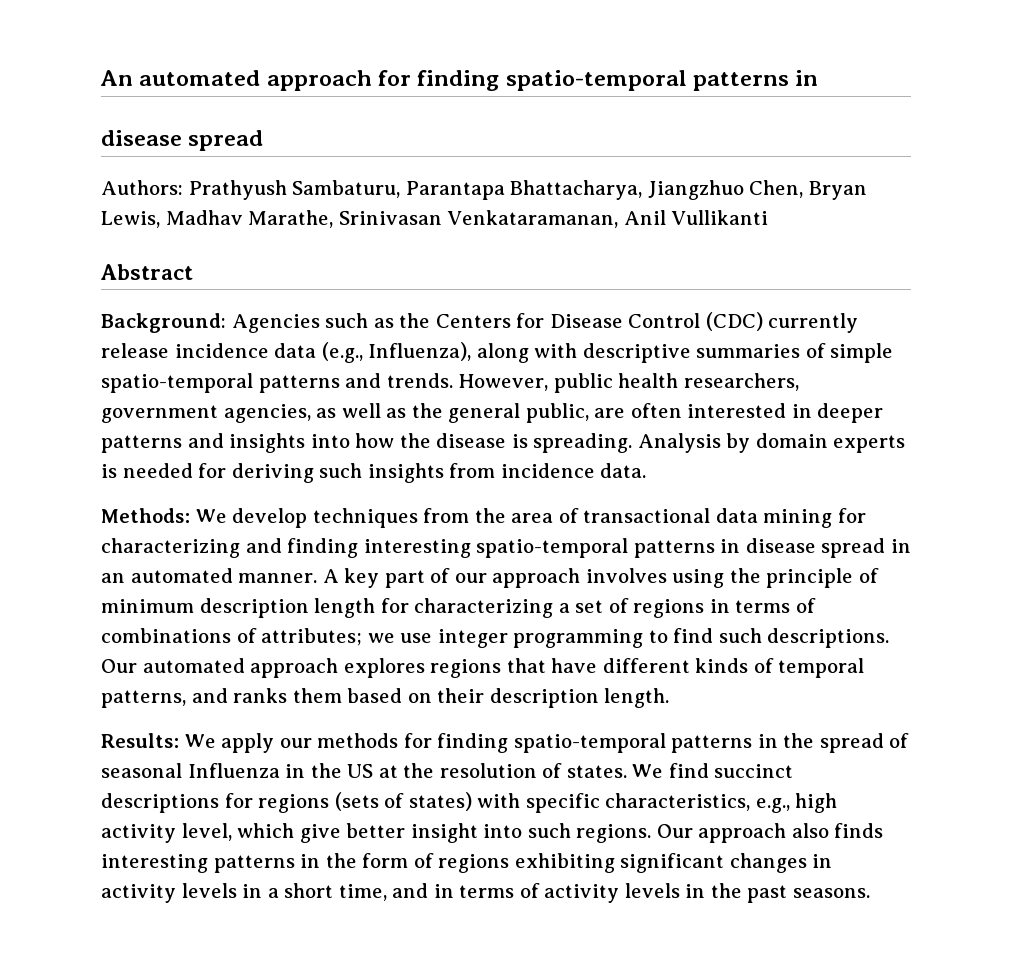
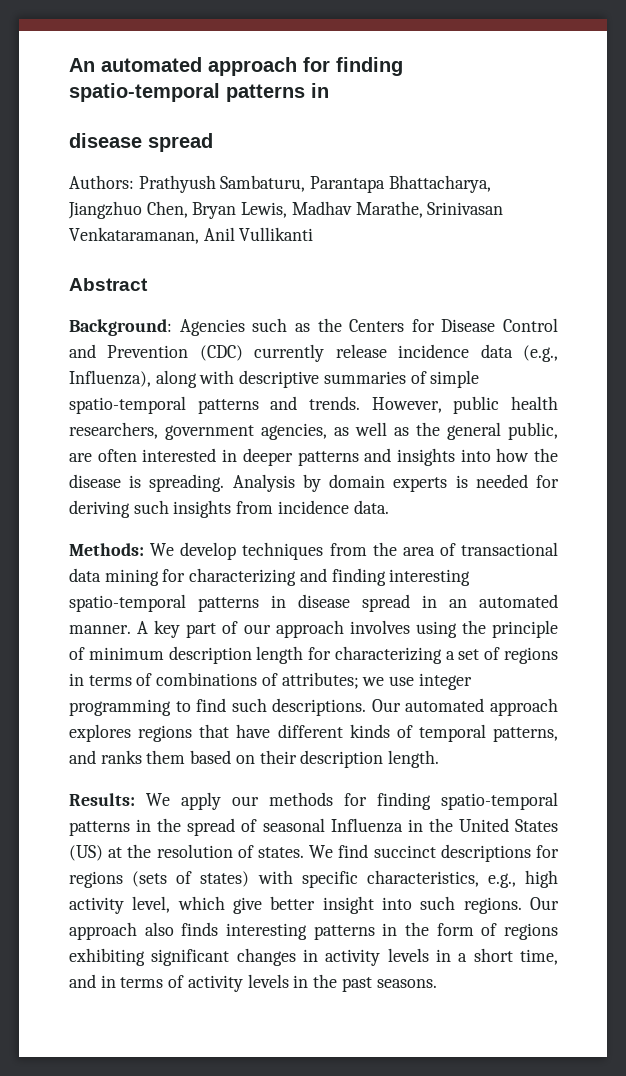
- Background: Agencies such as the Centers for Disease Control (CDC) currently release incidence data (e.g., Influenza), along with descriptive summaries of simple spatio-temporal patterns and trends.
+ Background: Agencies such as the Centers for Disease Control and Prevention (CDC) currently release incidence data (e.g., Influenza), along with descriptive summaries of simple spatio-temporal patterns and trends.
- Results: We apply our methods for finding spatio-temporal patterns in the spread of seasonal Influenza in the US at the resolution of states.
+ Results: We apply our methods for finding spatio-temporal patterns in the spread of seasonal Influenza in the United States (US) at the resolution of states.

